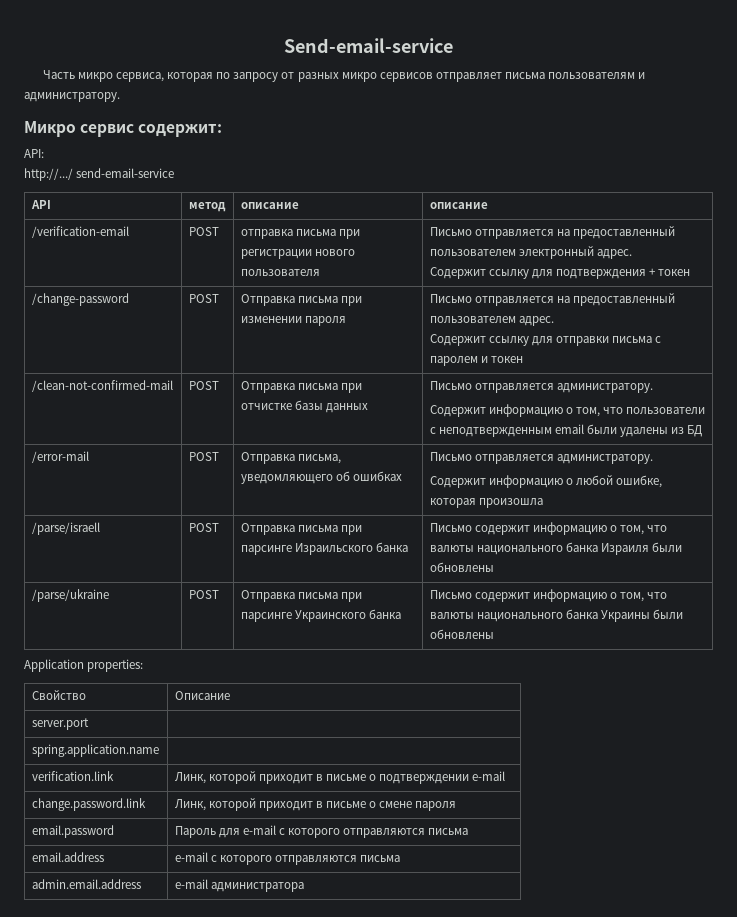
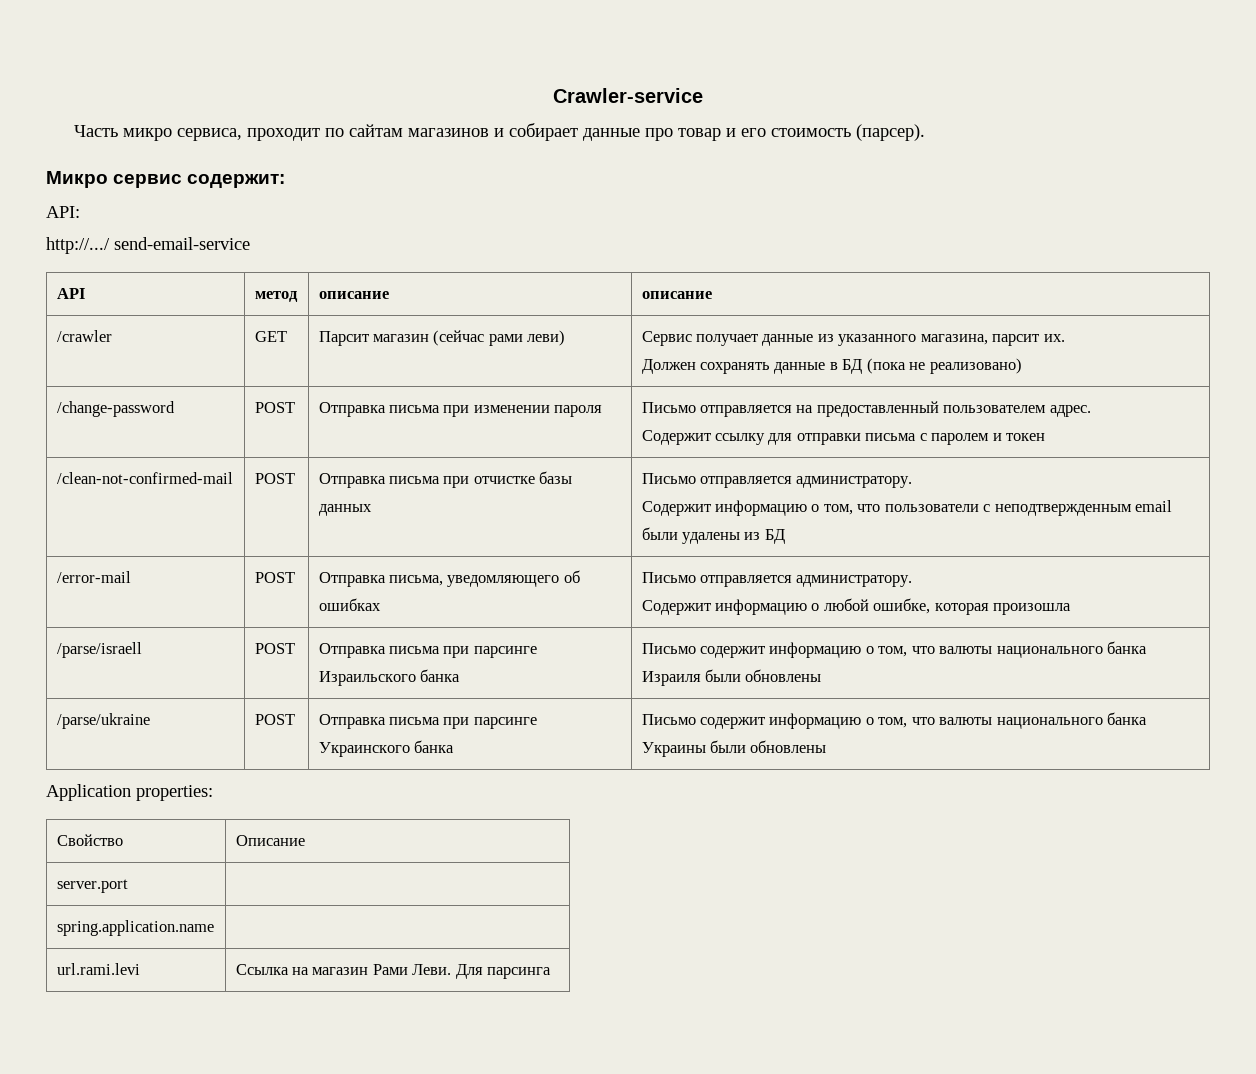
- Send-email-service
+ Crawler-service
- Часть микро сервиса, которая по запросу от разных микро сервисов отправляет письма пользователям и администратору.
+ Часть микро сервиса, проходит по сайтам магазинов и собирает данные про товар и его стоимость (парсер).
- /verification-email | POST | отправка письма при регистрации нового пользователя | Письмо отправляется на предоставленный пользователем электронный адрес.
- Содержит ссылку для подтверждения + токен
+ /crawler | GET | Парсит магазин (сейчас рами леви) | Сервис получает данные из указанного магазина, парсит их.
+ Должен сохранять данные в БД (пока не реализовано)
- verification.link | Линк, которой приходит в письме о подтверждении e-mail
- change.password.link | Линк, которой приходит в письме о смене пароля
- email.password | Пароль для e-mail с которого отправляются письма
- email.address | e-mail с которого отправляются письма
- admin.email.address | e-mail администратора
+ url.rami.levi | Ссылка на магазин Рами Леви. Для парсинга

